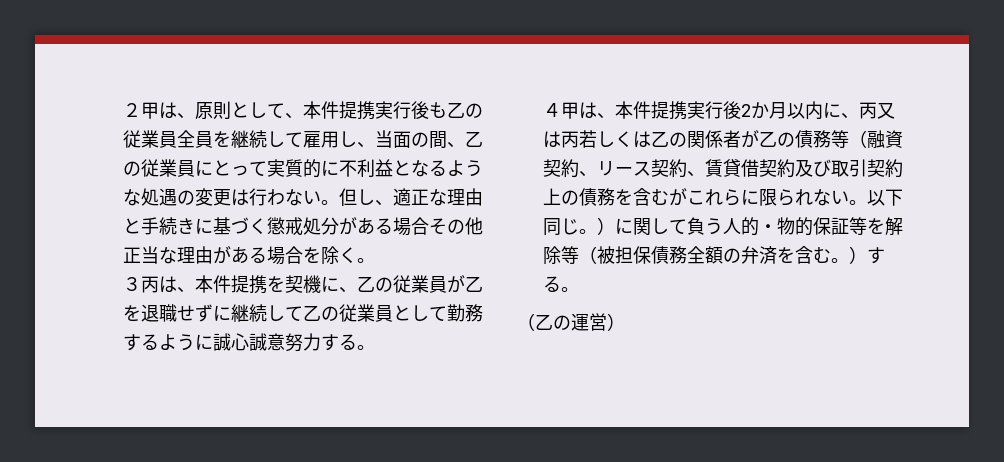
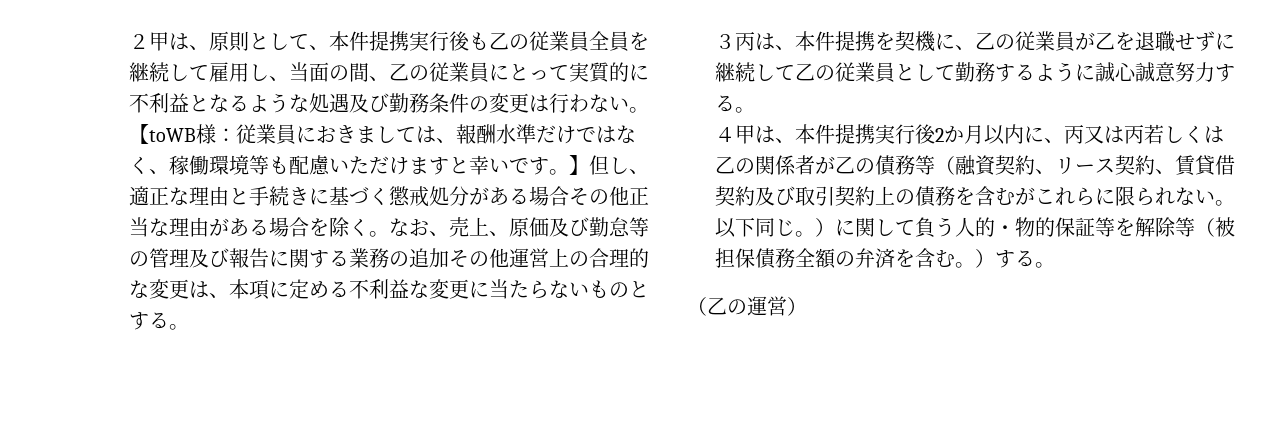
- ２甲は、原則として、本件提携実行後も乙の従業員全員を継続して雇用し、当面の間、乙の従業員にとって実質的に不利益となるような処遇の変更は行わない。
+ ２甲は、原則として、本件提携実行後も乙の従業員全員を継続して雇用し、当面の間、乙の従業員にとって実質的に不利益となるような処遇及び勤務条件の変更は行わない。
- 但し、適正な理由と手続きに基づく懲戒処分がある場合その他正当な理由がある場合を除く。
+ 【toWB様：従業員におきましては、報酬水準だけではなく、稼働環境等も配慮いただけますと幸いです。】但し、適正な理由と手続きに基づく懲戒処分がある場合その他正当な理由がある場合を除く。なお、売上、原価及び勤怠等の管理及び報告に関する業務の追加その他運営上の合理的な変更は、本項に定める不利益な変更に当たらないものとする。

